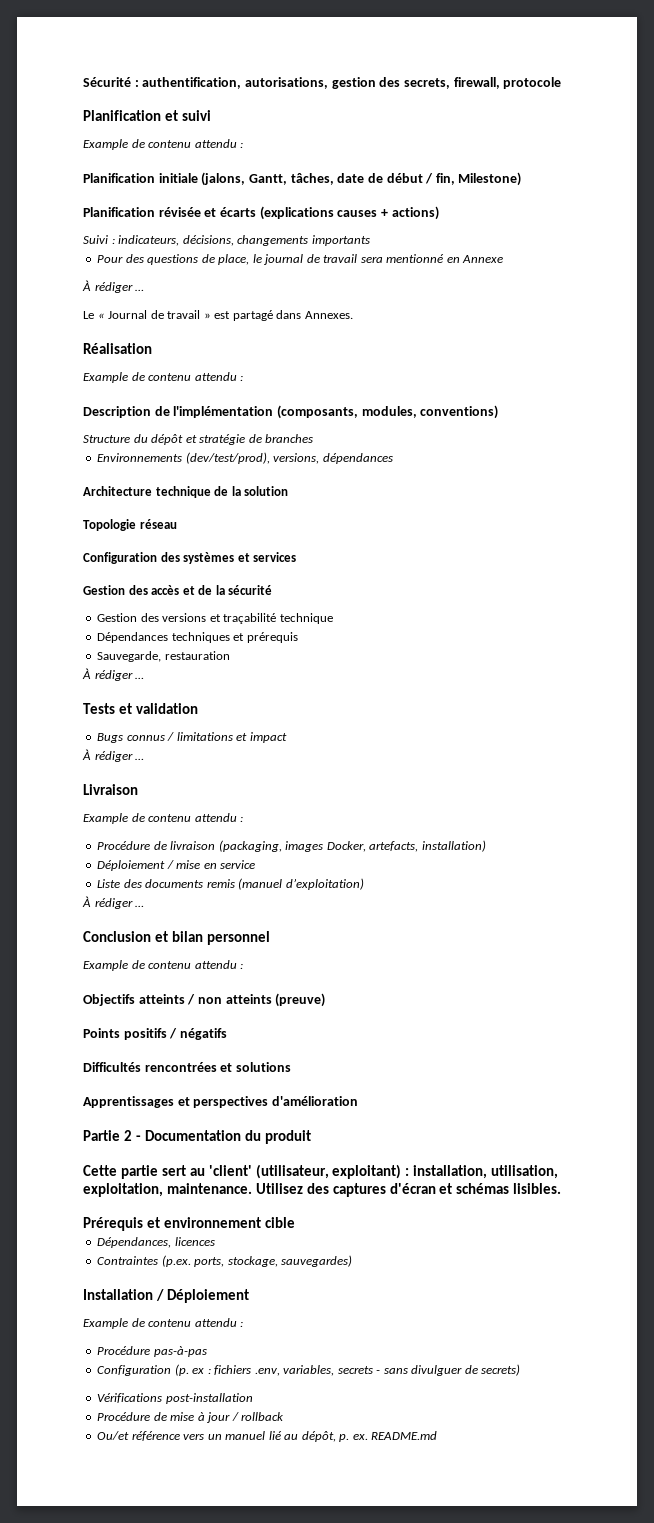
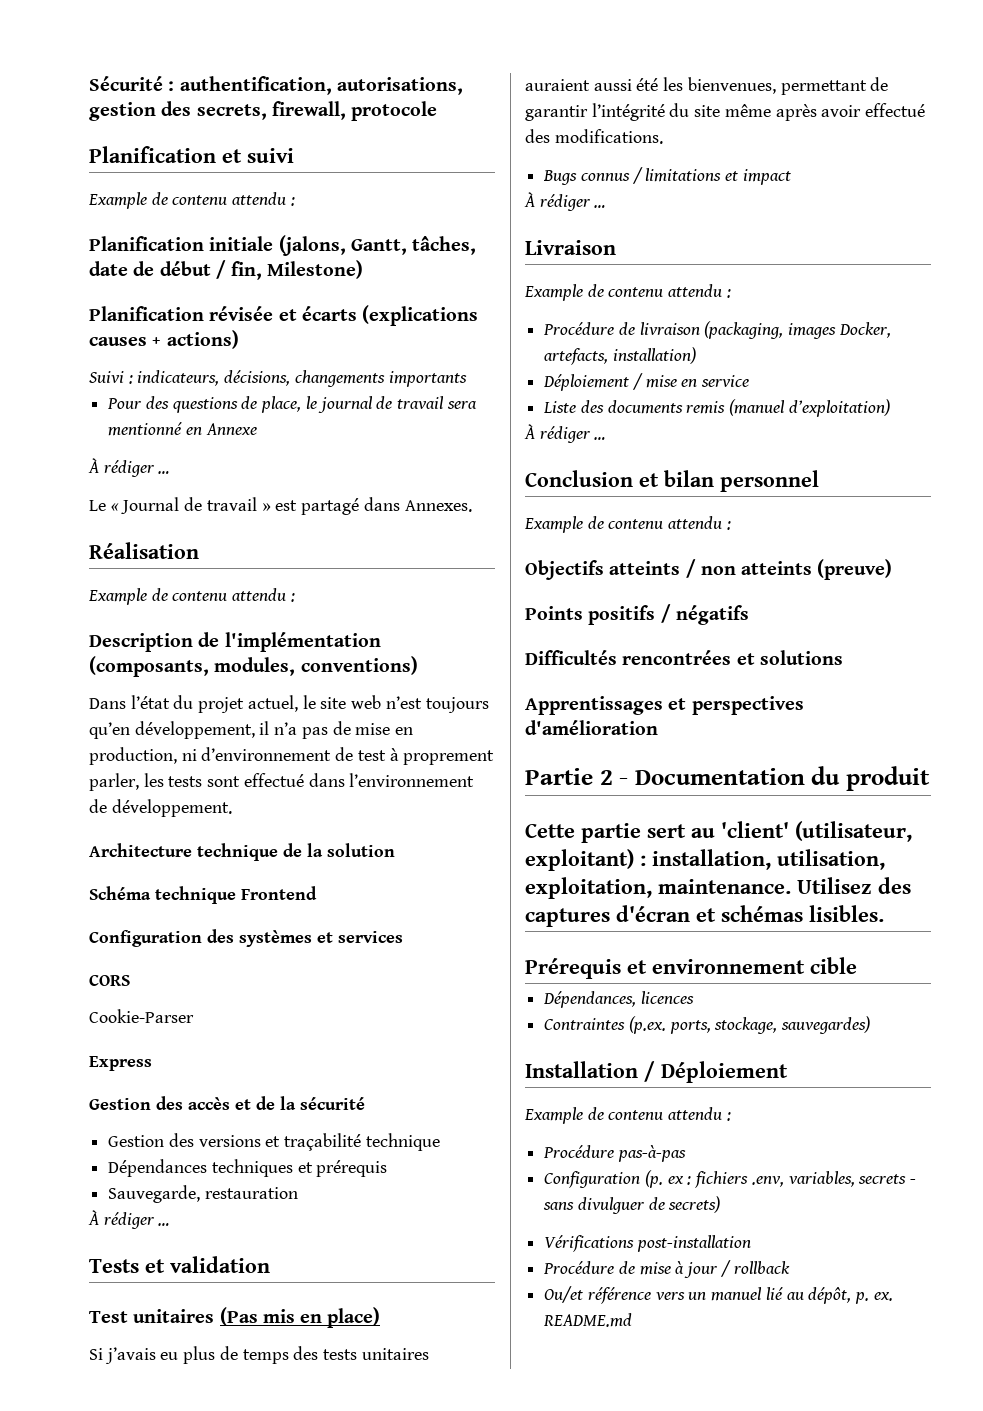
- Structure du dépôt et stratégie de branches
- Environnements (dev/test/prod), versions, dépendances
+ Dans l’état du projet actuel, le site web n’est toujours qu’en développement, il n’a pas de mise en production, ni d’environnement de test à proprement parler, les tests sont effectué dans l’environnement de développement.
- Topologie réseau
+ Schéma technique Frontend
+ CORS
+ Cookie-Parser
+ Express
+ Test unitaires (Pas mis en place)
+ Si j’avais eu plus de temps des tests unitaires auraient aussi été les bienvenues, permettant de garantir l’intégrité du site même après avoir effectué des modifications.

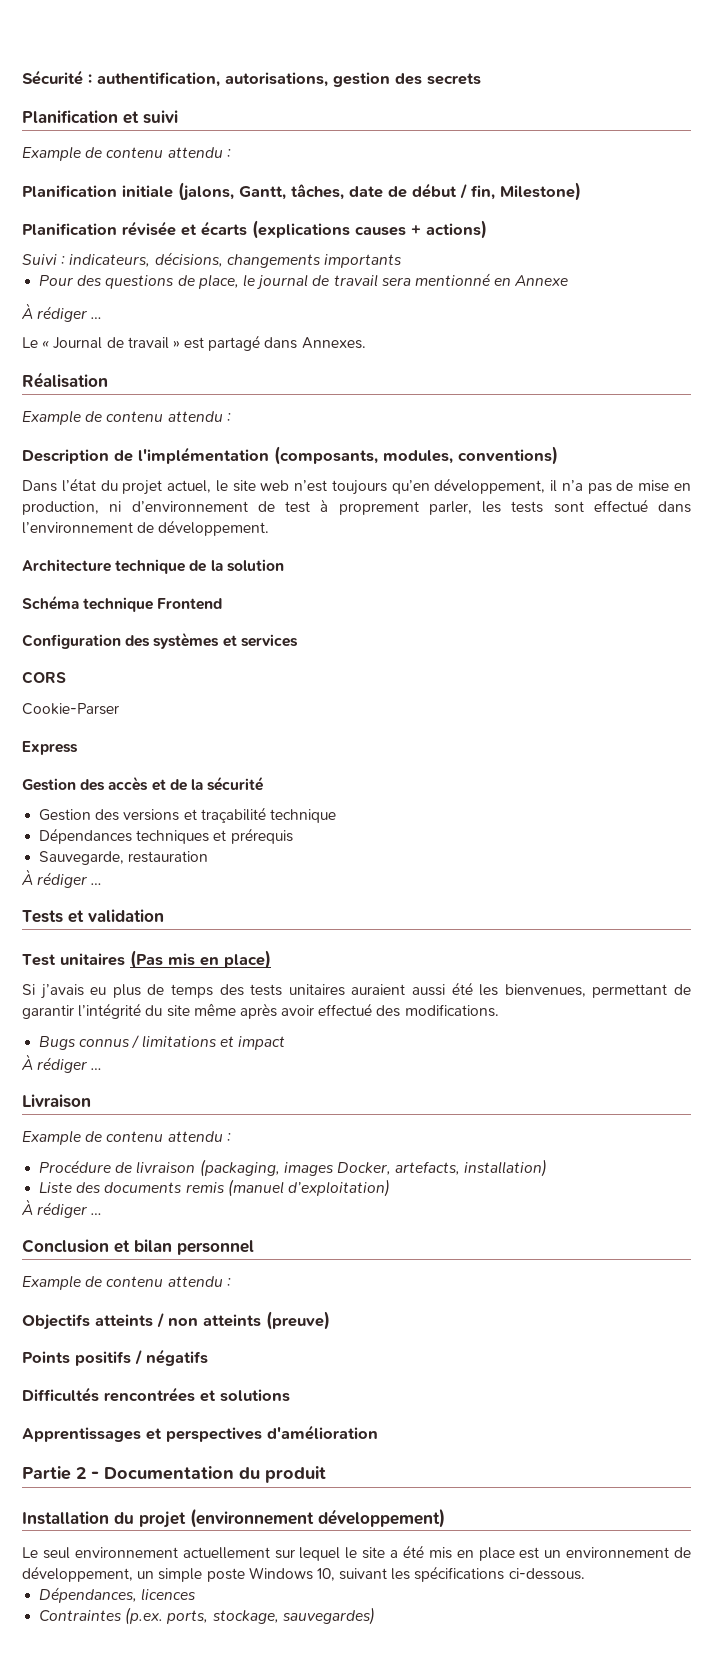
- Sécurité : authentification, autorisations, gestion des secrets, firewall, protocole
+ Sécurité : authentification, autorisations, gestion des secrets
- Déploiement / mise en service
- Cette partie sert au 'client' (utilisateur, exploitant) : installation, utilisation, exploitation, maintenance. Utilisez des captures d'écran et schémas lisibles.
- Prérequis et environnement cible
+ Installation du projet (environnement développement)
+ Le seul environnement actuellement sur lequel le site a été mis en place est un environnement de développement, un simple poste Windows 10, suivant les spécifications ci-dessous.
- Installation / Déploiement
- Example de contenu attendu :
- Procédure pas-à-pas
- Configuration (p. ex : fichiers .env, variables, secrets - sans divulguer de secrets)
- Vérifications post-installation
- Procédure de mise à jour / rollback
- Ou/et référence vers un manuel lié au dépôt, p. ex. README.md

